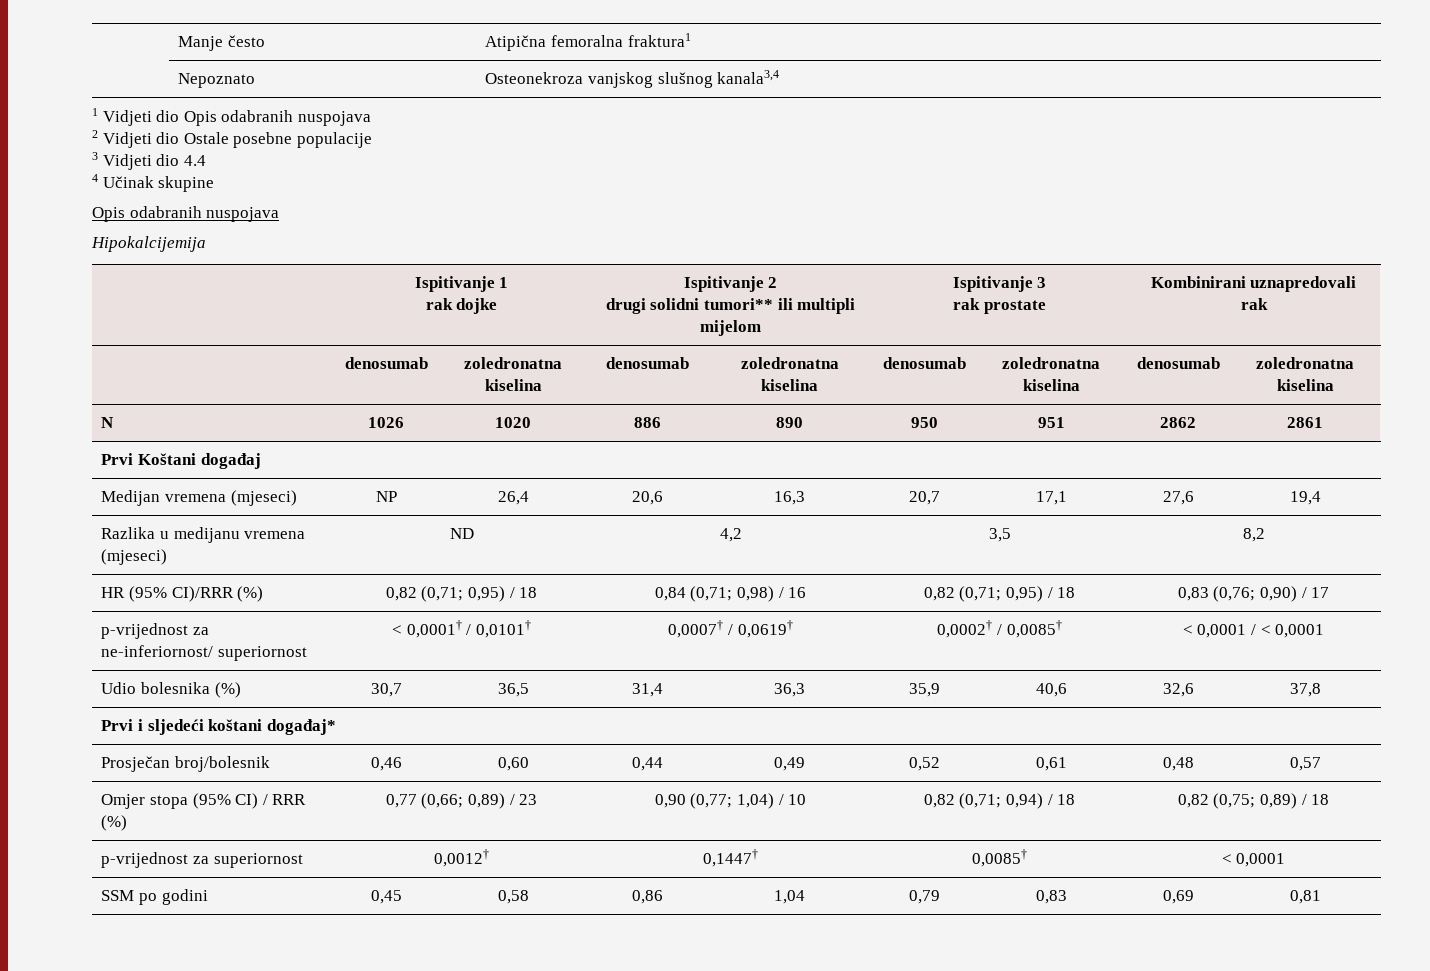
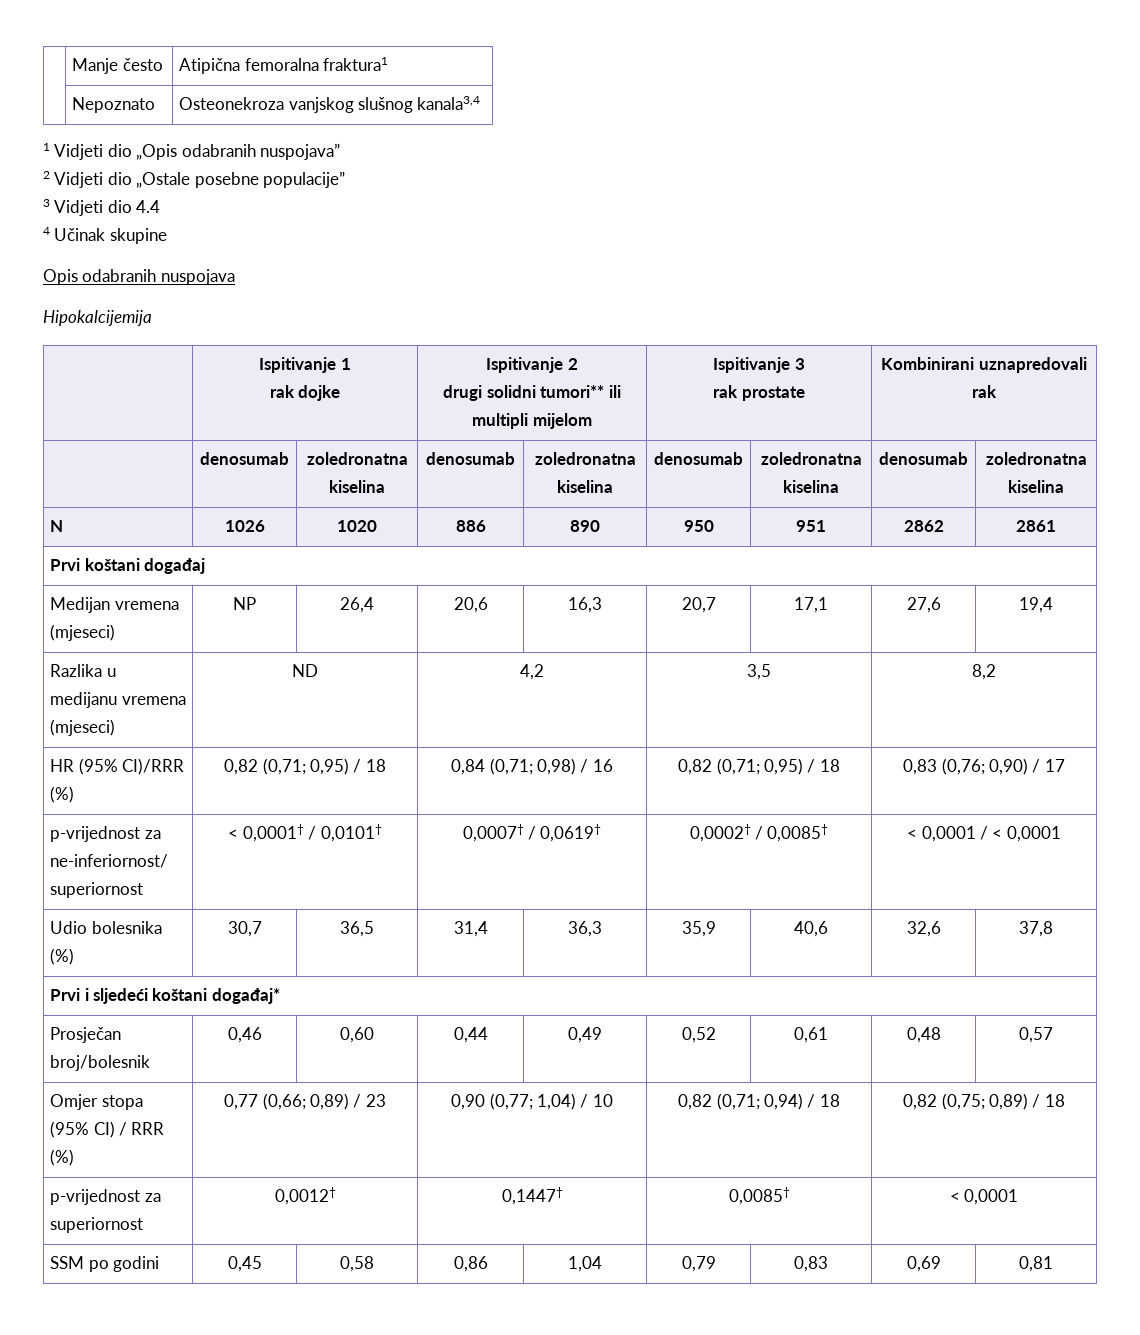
- 1 Vidjeti dio Opis odabranih nuspojava
+ 1 Vidjeti dio „Opis odabranih nuspojava”
- 2 Vidjeti dio Ostale posebne populacije
+ 2 Vidjeti dio „Ostale posebne populacije”
- Prvi Koštani događaj
+ Prvi koštani događaj

